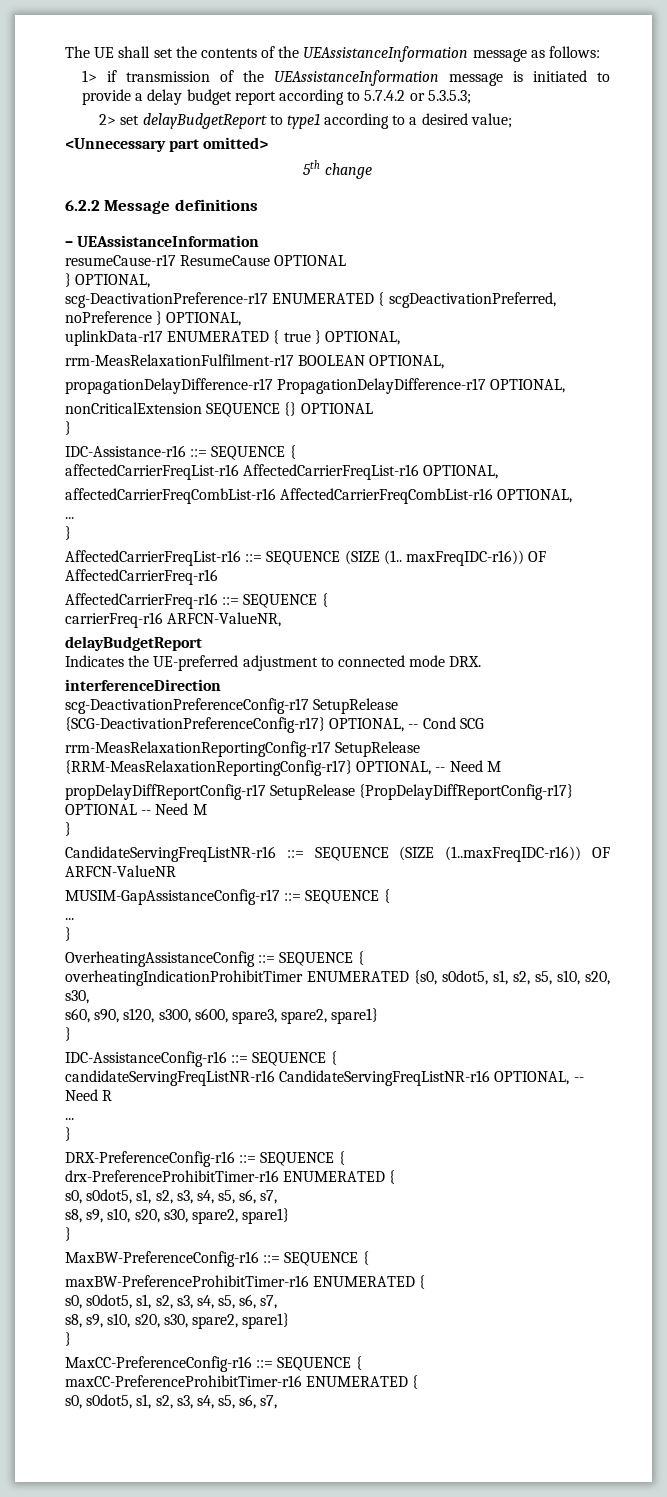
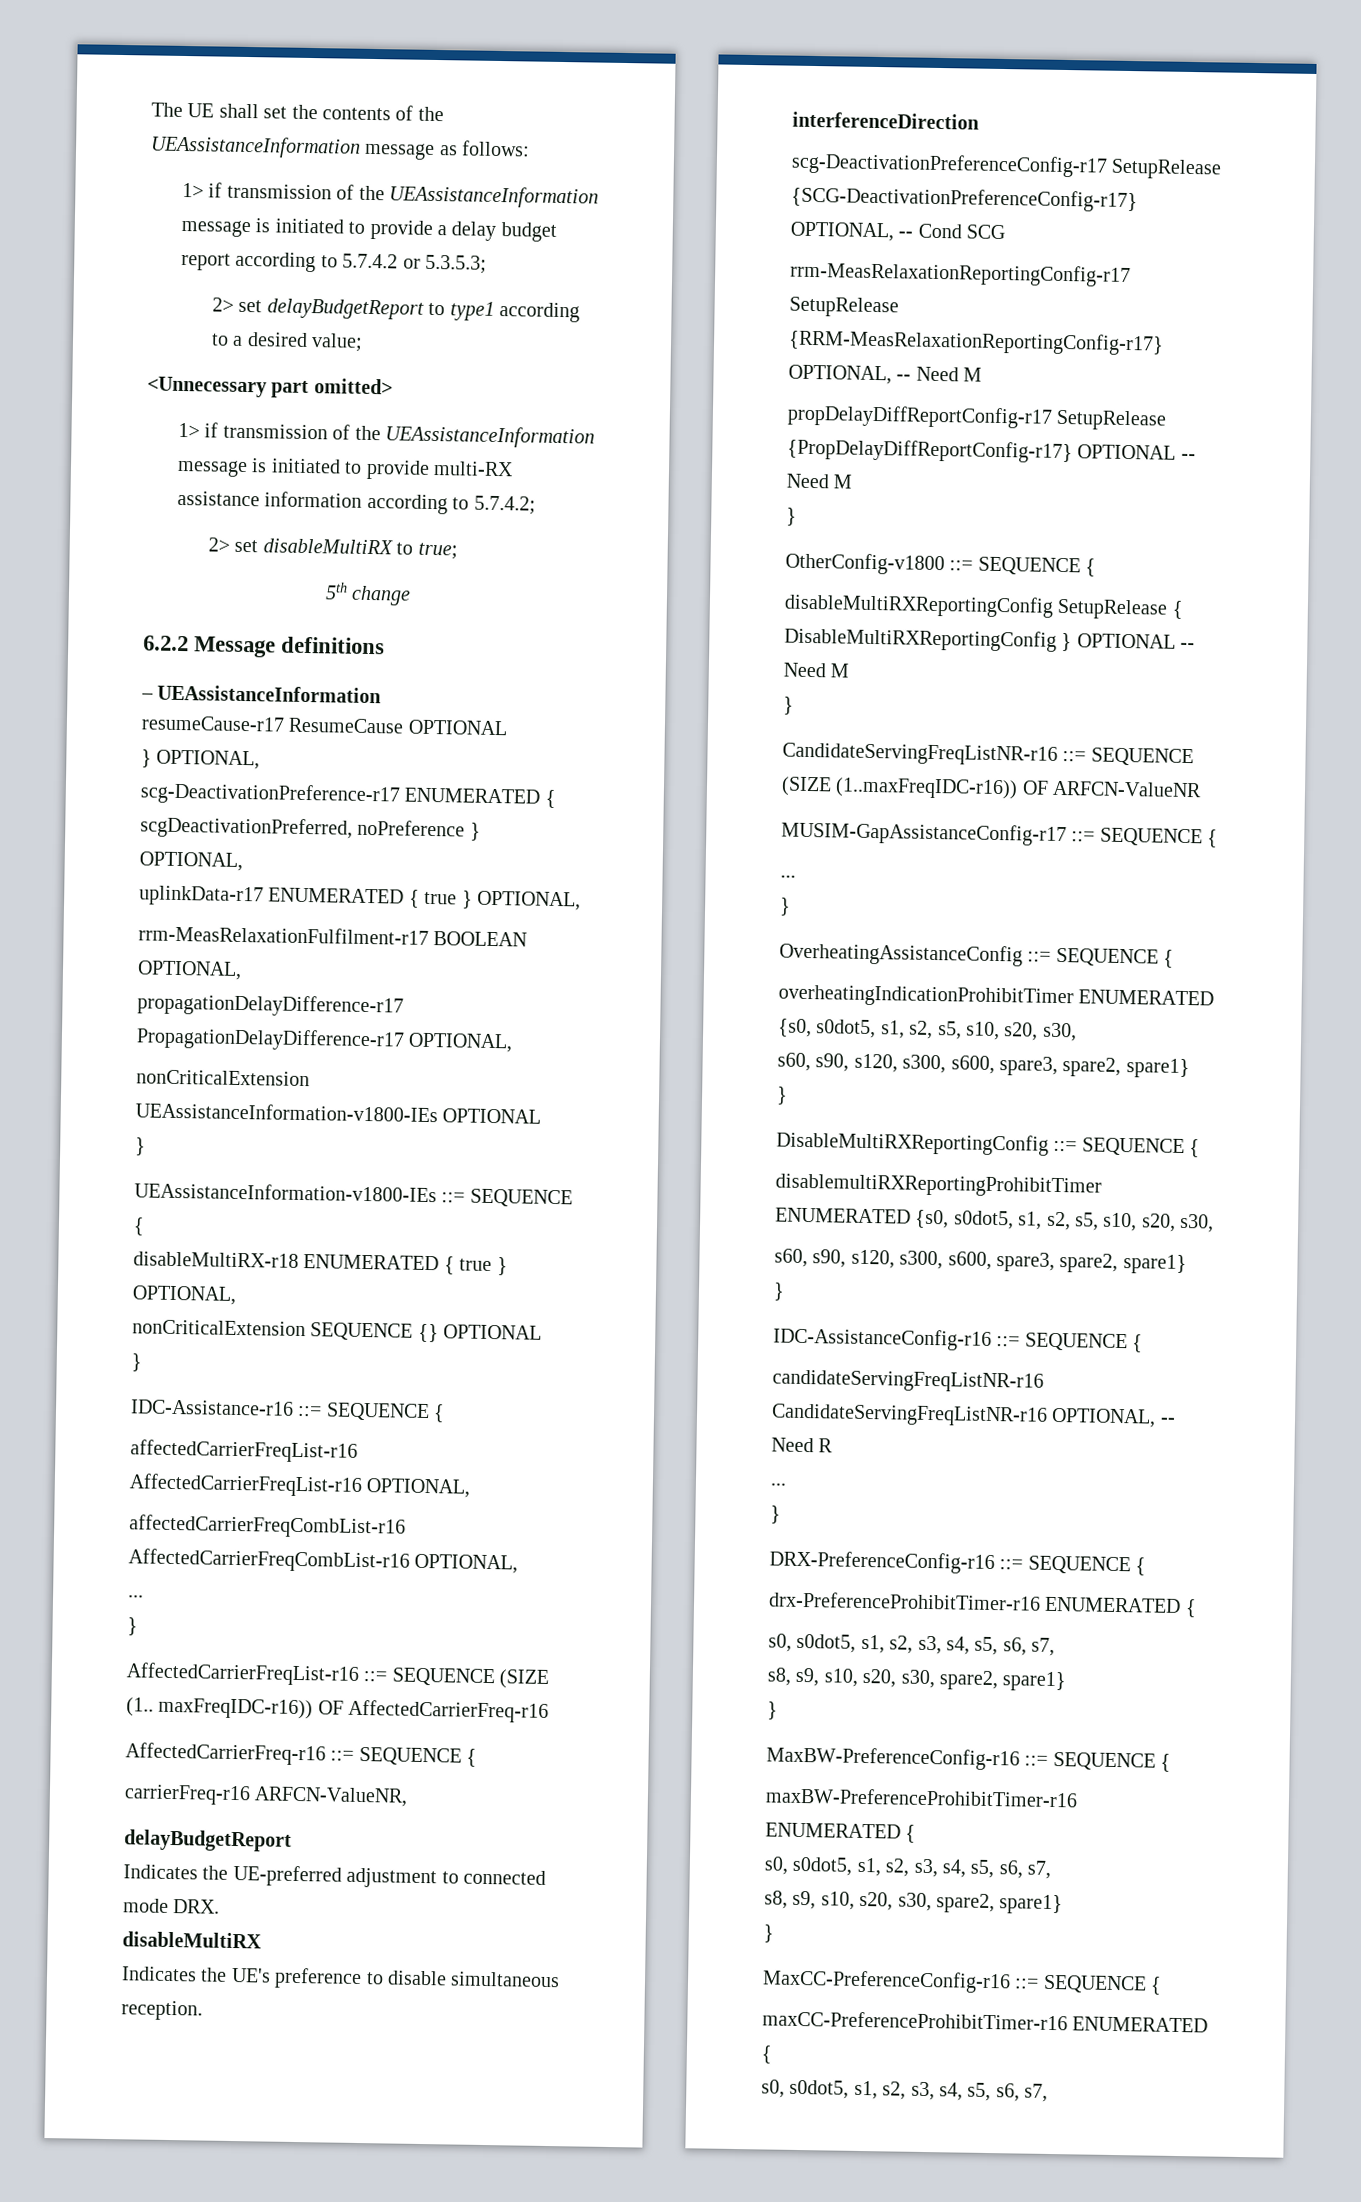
+ 1> if transmission of the UEAssistanceInformation message is initiated to provide multi-RX assistance information according to 5.7.4.2;
+ 2> set disableMultiRX to true;
+ nonCriticalExtension UEAssistanceInformation-v1800-IEs OPTIONAL
+ }
+ UEAssistanceInformation-v1800-IEs ::= SEQUENCE {
+ disableMultiRX-r18 ENUMERATED { true } OPTIONAL,
  Indicates the UE-preferred adjustment to connected mode DRX.
+ disableMultiRX
+ Indicates the UE's preference to disable simultaneous reception.
+ OtherConfig-v1800 ::= SEQUENCE {
+ disableMultiRXReportingConfig SetupRelease { DisableMultiRXReportingConfig } OPTIONAL -- Need M
+ }
+ DisableMultiRXReportingConfig ::= SEQUENCE {
+ disablemultiRXReportingProhibitTimer ENUMERATED {s0, s0dot5, s1, s2, s5, s10, s20, s30,
+ s60, s90, s120, s300, s600, spare3, spare2, spare1}
+ }

